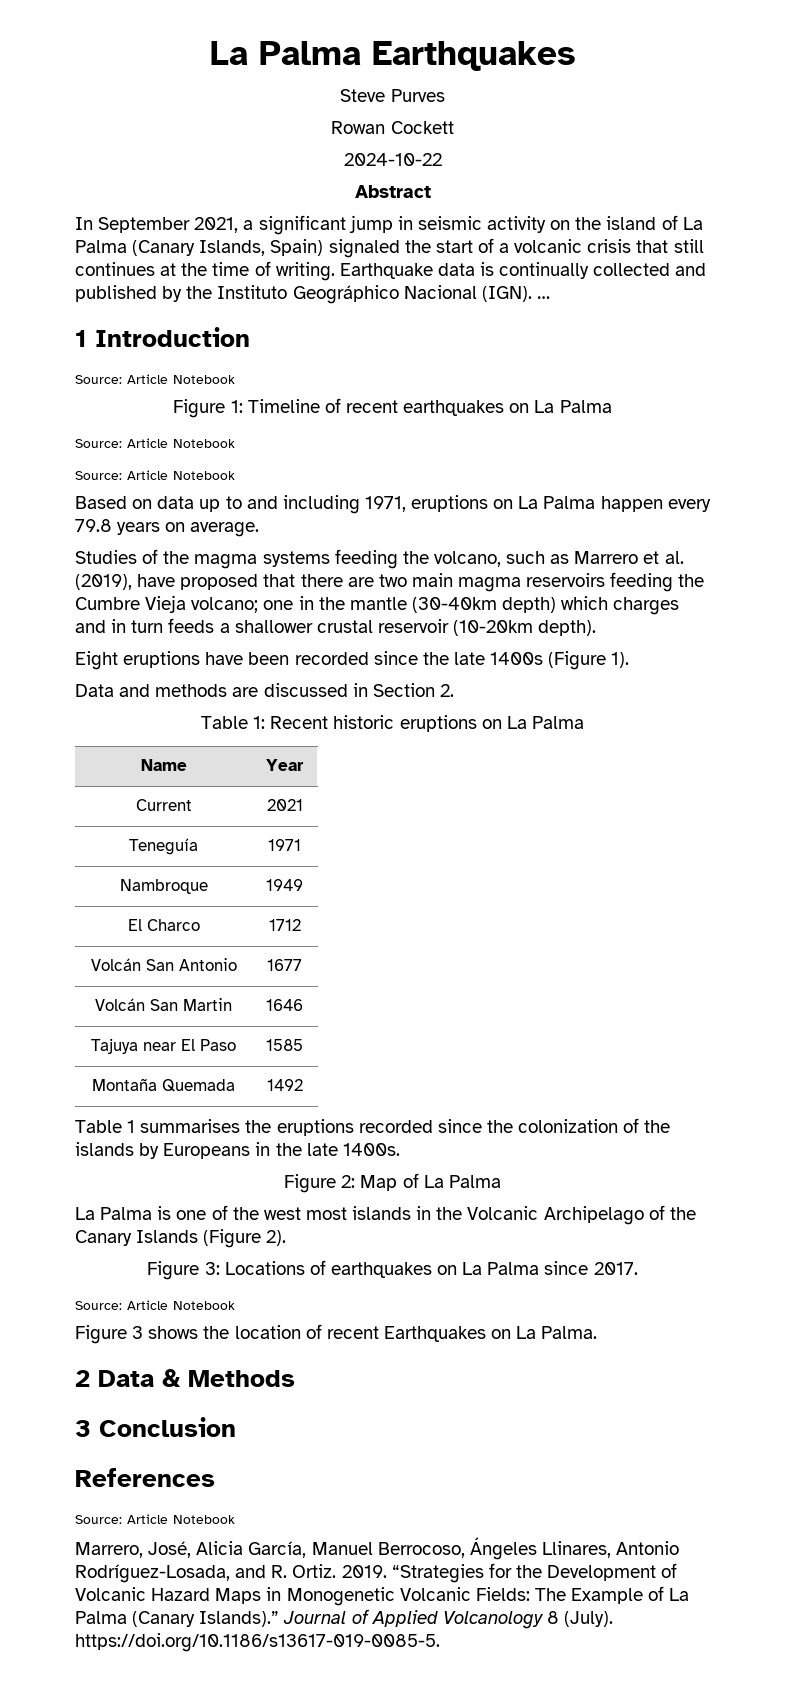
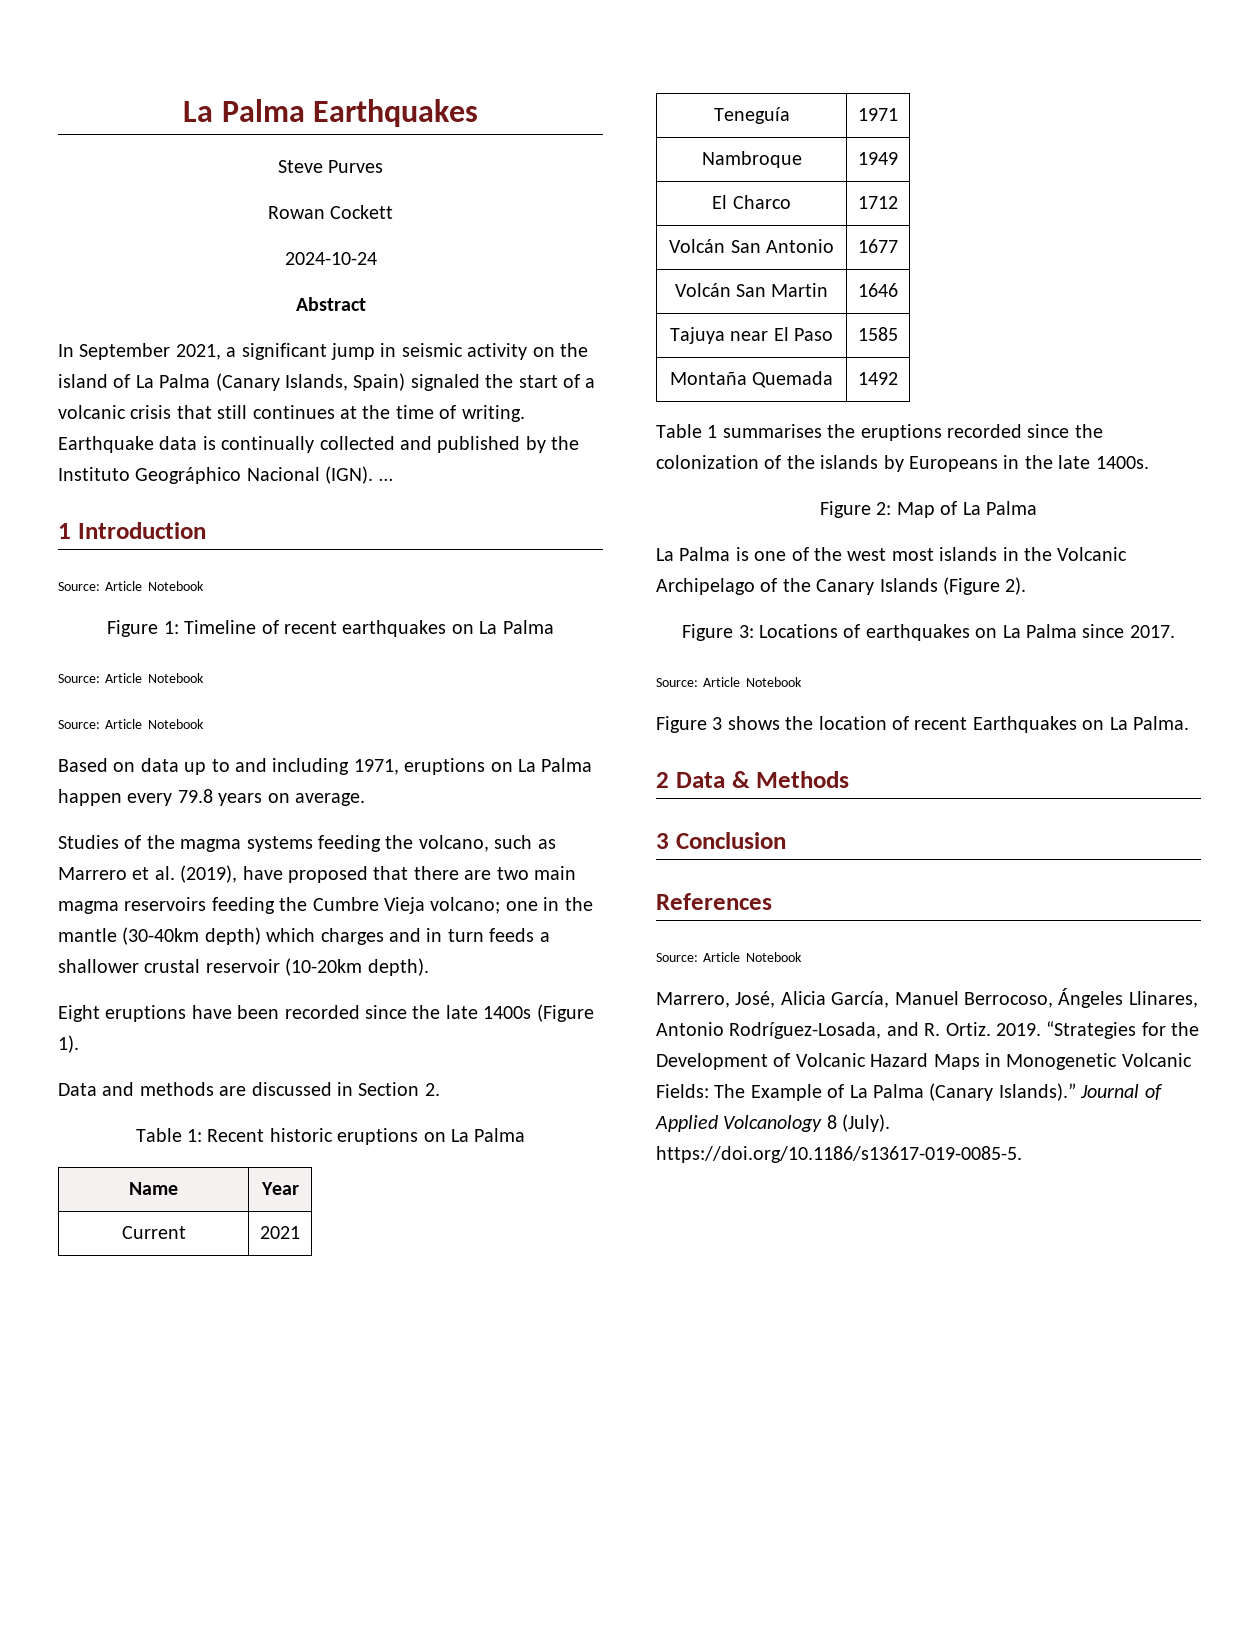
- 2024-10-22
+ 2024-10-24

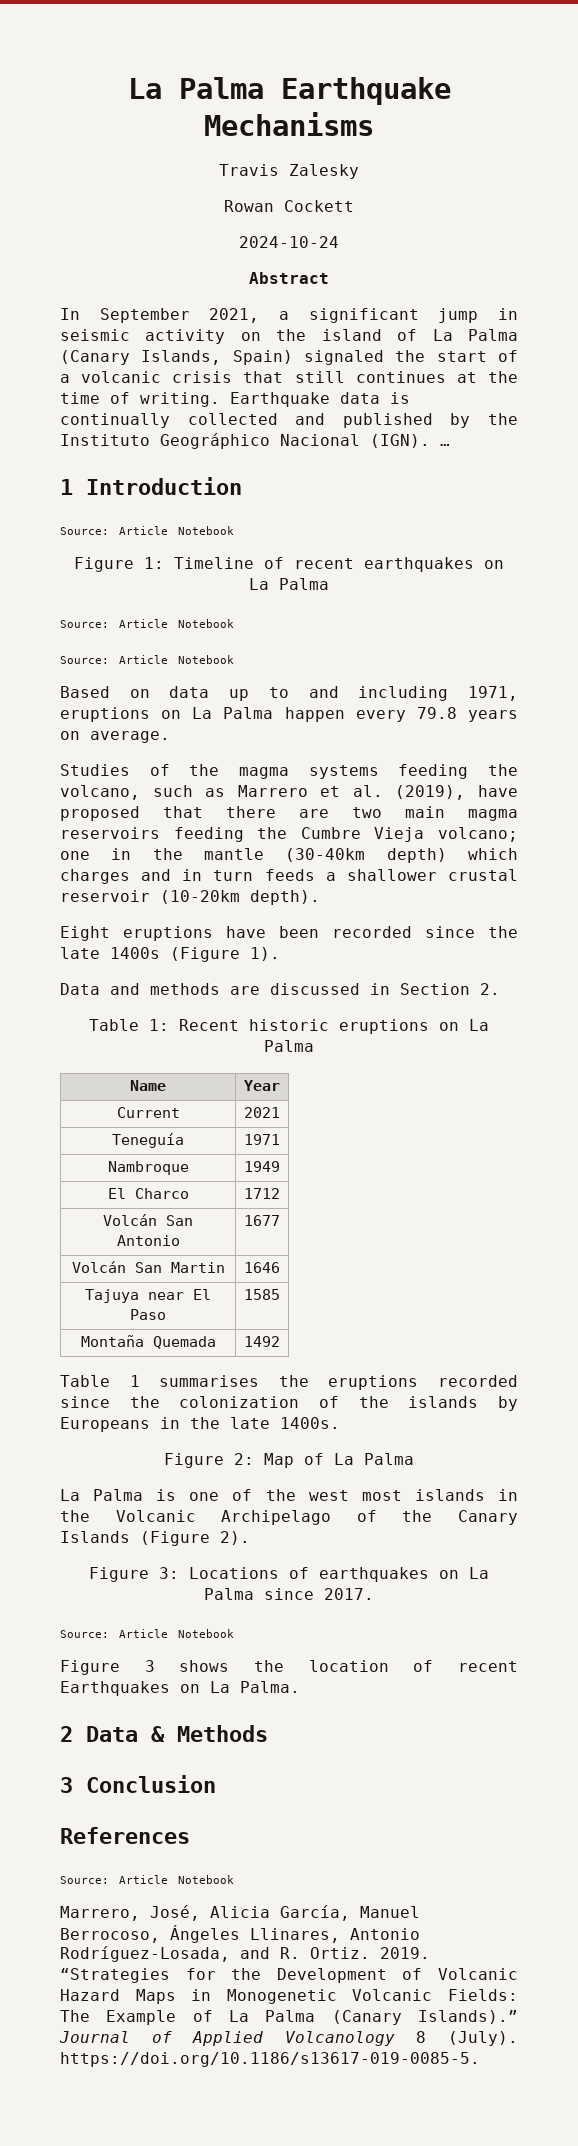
- La Palma Earthquakes
- Steve Purves
+ La Palma Earthquake Mechanisms
+ Travis Zalesky

